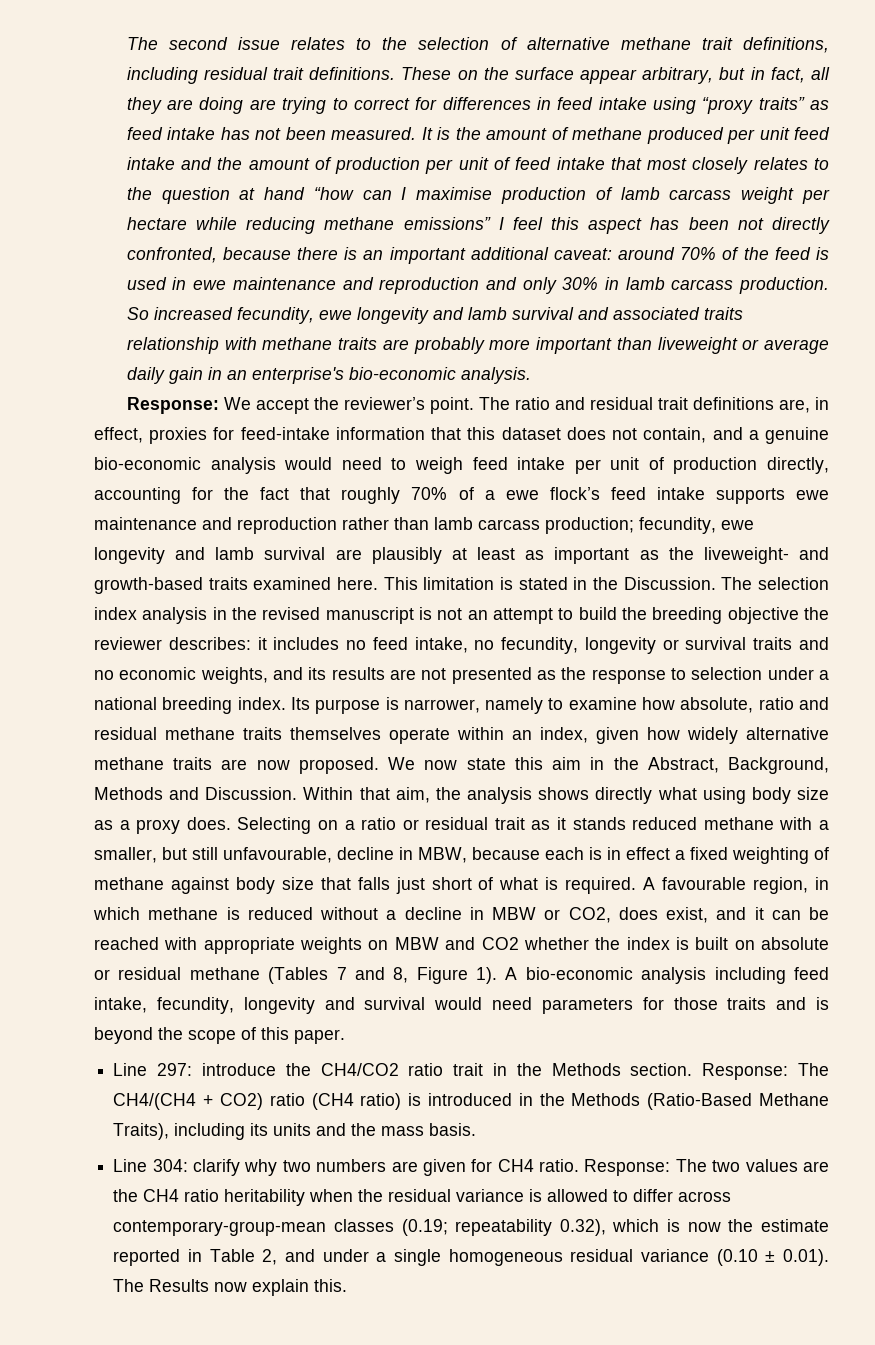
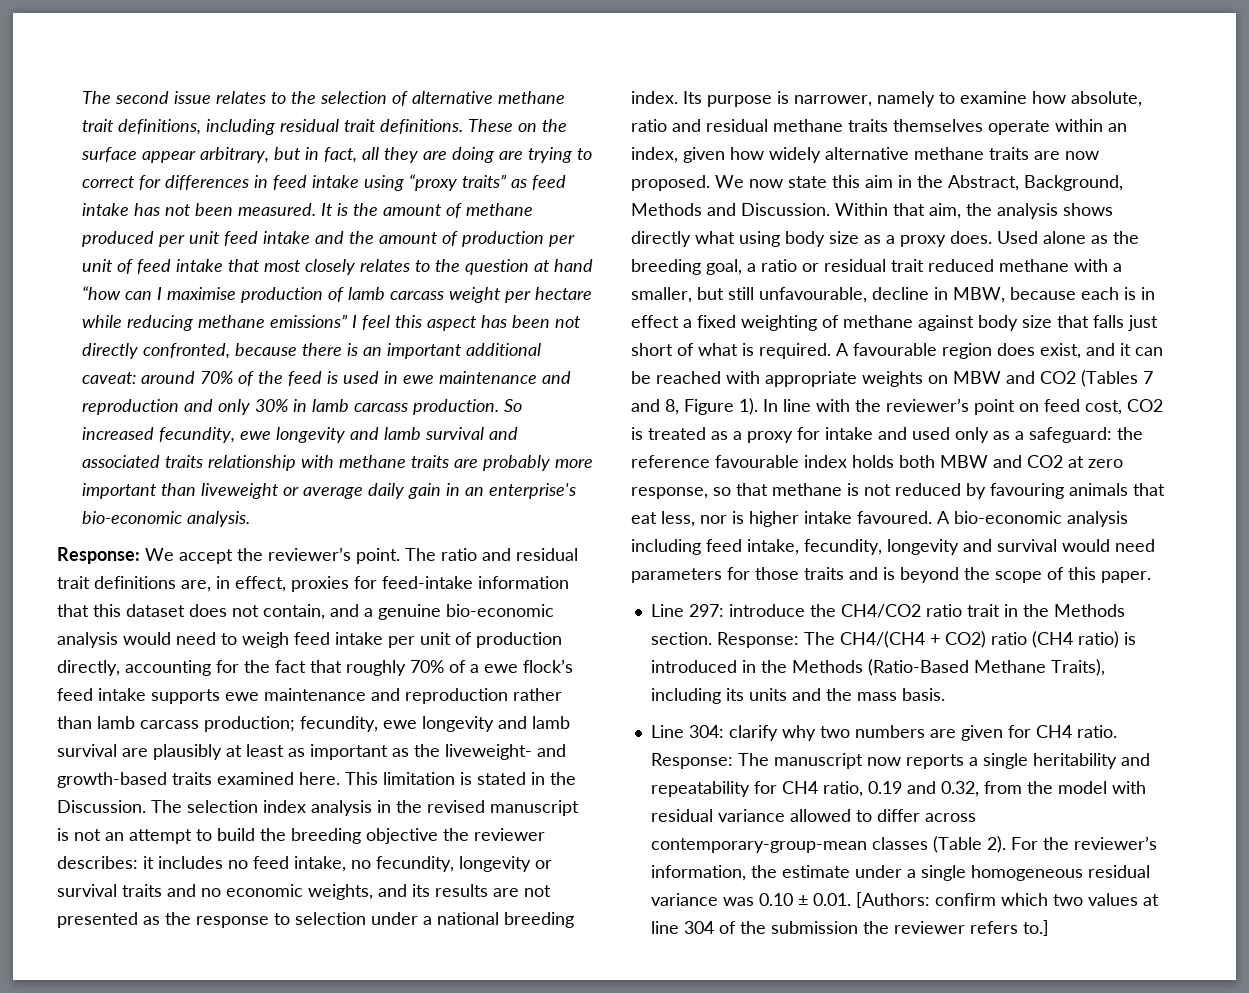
- Selecting on a ratio or residual trait as it stands reduced methane with a smaller, but still unfavourable, decline in MBW, because each is in effect a fixed weighting of methane against body size that falls just short of what is required.
+ Used alone as the breeding goal, a ratio or residual trait reduced methane with a smaller, but still unfavourable, decline in MBW, because each is in effect a fixed weighting of methane against body size that falls just short of what is required.
- A favourable region, in which methane is reduced without a decline in MBW or CO2, does exist, and it can be reached with appropriate weights on MBW and CO2 whether the index is built on absolute or residual methane (Tables 7 and 8, Figure 1).
+ A favourable region does exist, and it can be reached with appropriate weights on MBW and CO2 (Tables 7 and 8, Figure 1).
+ In line with the reviewer’s point on feed cost, CO2 is treated as a proxy for intake and used only as a safeguard: the reference favourable index holds both MBW and CO2 at zero response, so that methane is not reduced by favouring animals that eat less, nor is higher intake favoured.
- Response: The two values are the CH4 ratio heritability when the residual variance is allowed to differ across contemporary-group-mean classes (0.19; repeatability 0.32), which is now the estimate reported in Table 2, and under a single homogeneous residual variance (0.10 ± 0.01). The Results now explain this.
+ Response: The manuscript now reports a single heritability and repeatability for CH4 ratio, 0.19 and 0.32, from the model with residual variance allowed to differ across contemporary-group-mean classes (Table 2). For the reviewer’s information, the estimate under a single homogeneous residual variance was 0.10 ± 0.01. [Authors: confirm which two values at line 304 of the submission the reviewer refers to.]

